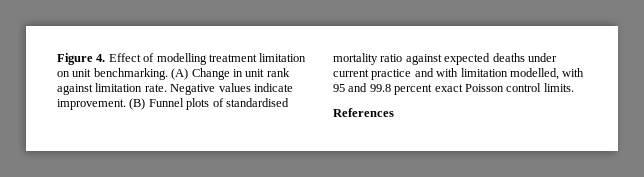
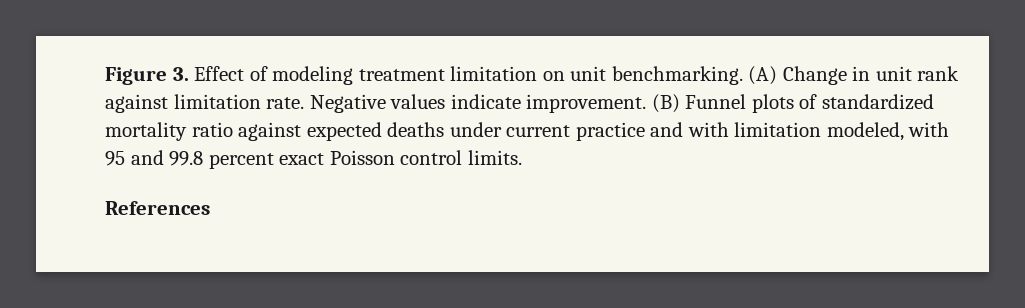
- Figure 4. Effect of modelling treatment limitation on unit benchmarking.
+ Figure 3. Effect of modeling treatment limitation on unit benchmarking.
- (B) Funnel plots of standardised mortality ratio against expected deaths under current practice and with limitation modelled, with 95 and 99.8 percent exact Poisson control limits.
+ (B) Funnel plots of standardized mortality ratio against expected deaths under current practice and with limitation modeled, with 95 and 99.8 percent exact Poisson control limits.

